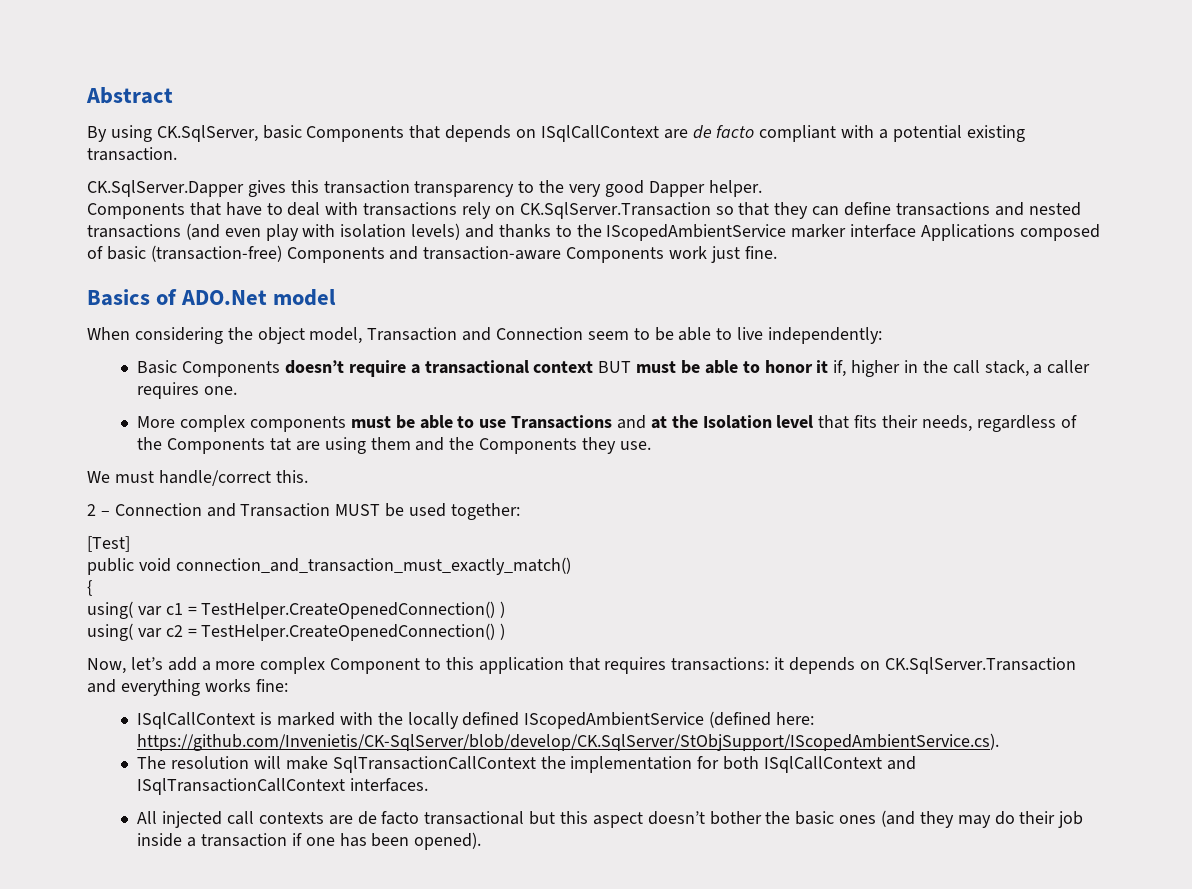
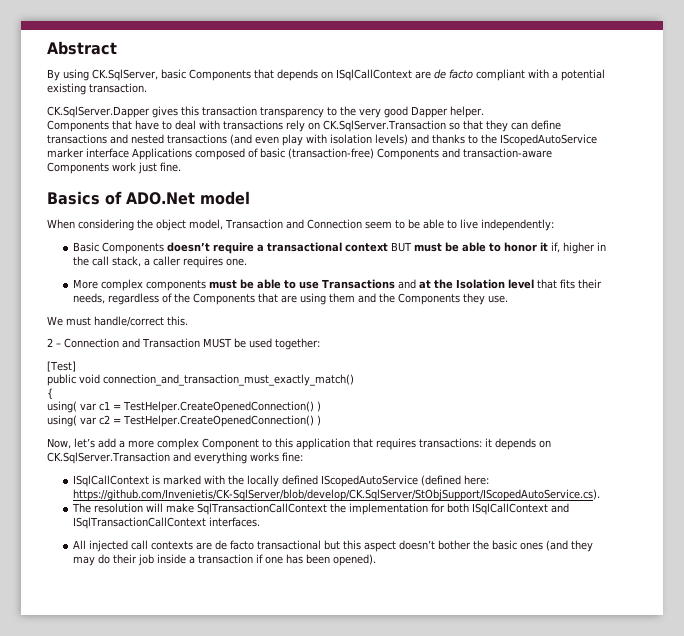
- Components that have to deal with transactions rely on CK.SqlServer.Transaction so that they can define transactions and nested transactions (and even play with isolation levels) and thanks to the IScopedAmbientService marker interface Applications composed of basic (transaction-free) Components and transaction-aware Components work just fine.
+ Components that have to deal with transactions rely on CK.SqlServer.Transaction so that they can define transactions and nested transactions (and even play with isolation levels) and thanks to the IScopedAutoService marker interface Applications composed of basic (transaction-free) Components and transaction-aware Components work just fine.
- More complex components must be able to use Transactions and at the Isolation level that fits their needs, regardless of the Components tat are using them and the Components they use.
+ More complex components must be able to use Transactions and at the Isolation level that fits their needs, regardless of the Components that are using them and the Components they use.
- ISqlCallContext is marked with the locally defined IScopedAmbientService (defined here: https://github.com/Invenietis/CK-SqlServer/blob/develop/CK.SqlServer/StObjSupport/IScopedAmbientService.cs).
+ ISqlCallContext is marked with the locally defined IScopedAutoService (defined here: https://github.com/Invenietis/CK-SqlServer/blob/develop/CK.SqlServer/StObjSupport/IScopedAutoService.cs).

